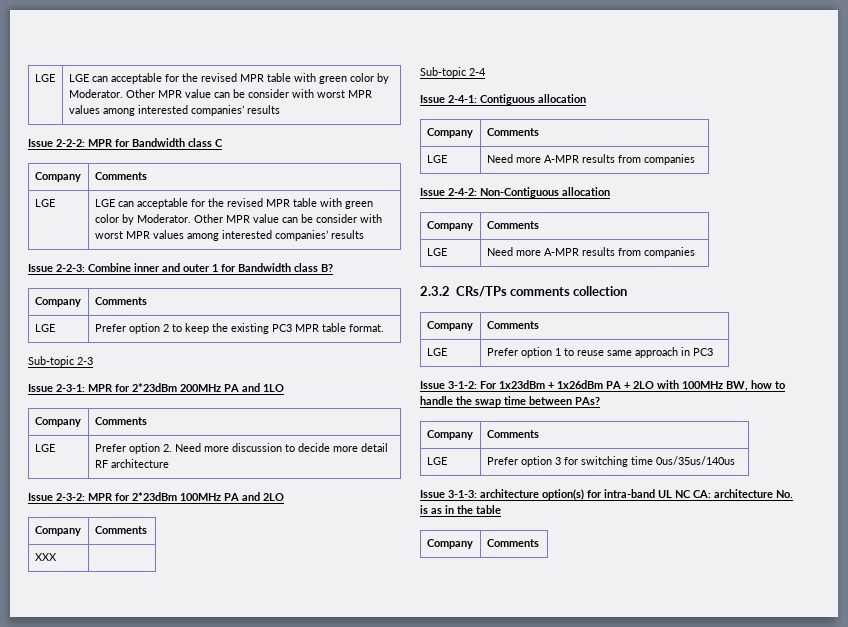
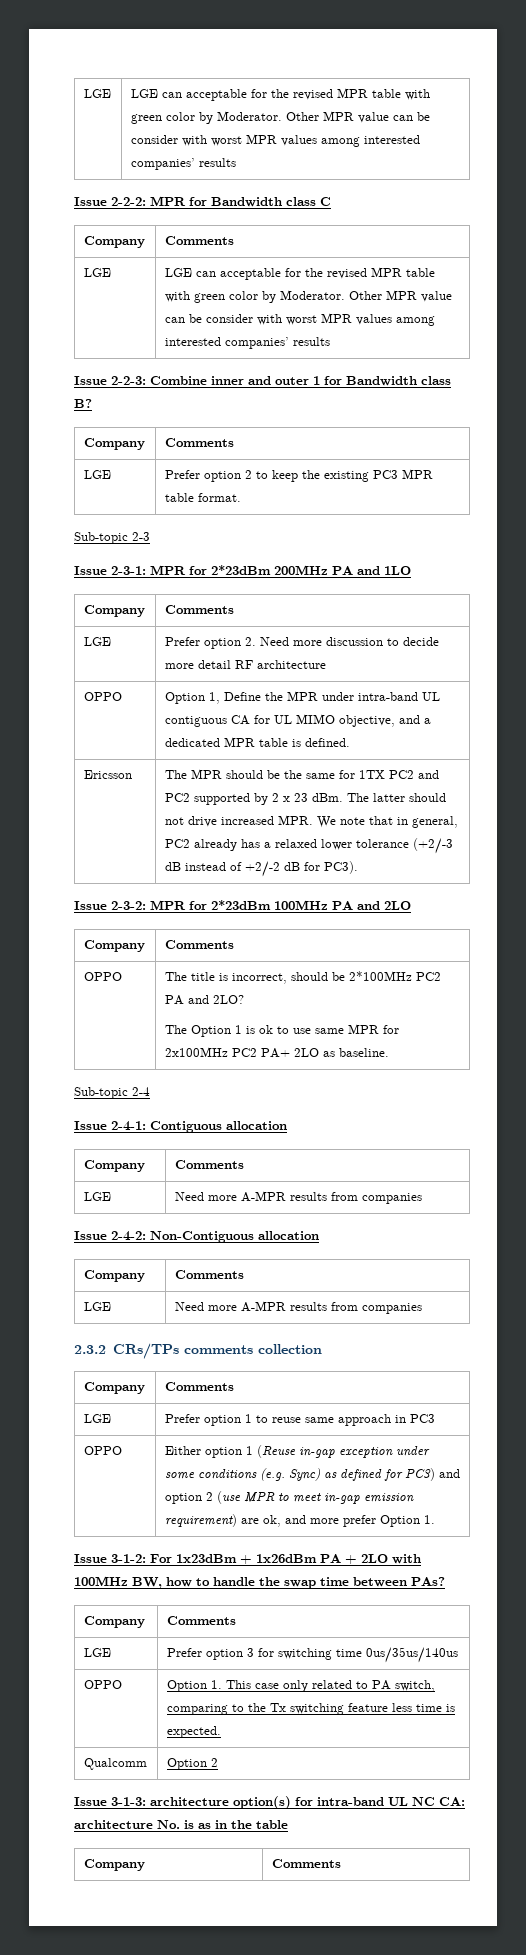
+ OPPO | Option 1, Define the MPR under intra-band UL contiguous CA for UL MIMO objective, and a dedicated MPR table is defined.
+ Ericsson | The MPR should be the same for 1TX PC2 and PC2 supported by 2 x 23 dBm. The latter should not drive increased MPR. We note that in general, PC2 already has a relaxed lower tolerance (+2/-3 dB instead of +2/-2 dB for PC3).
- XXX |
+ OPPO | The title is incorrect, should be 2*100MHz PC2 PA and 2LO?
+ The Option 1 is ok to use same MPR for 2x100MHz PC2 PA+ 2LO as baseline.
+ OPPO | Either option 1 (Reuse in-gap exception under some conditions (e.g. Sync) as defined for PC3) and option 2 (use MPR to meet in-gap emission requirement) are ok, and more prefer Option 1.
+ OPPO | Option 1. This case only related to PA switch, comparing to the Tx switching feature less time is expected.
+ Qualcomm | Option 2

